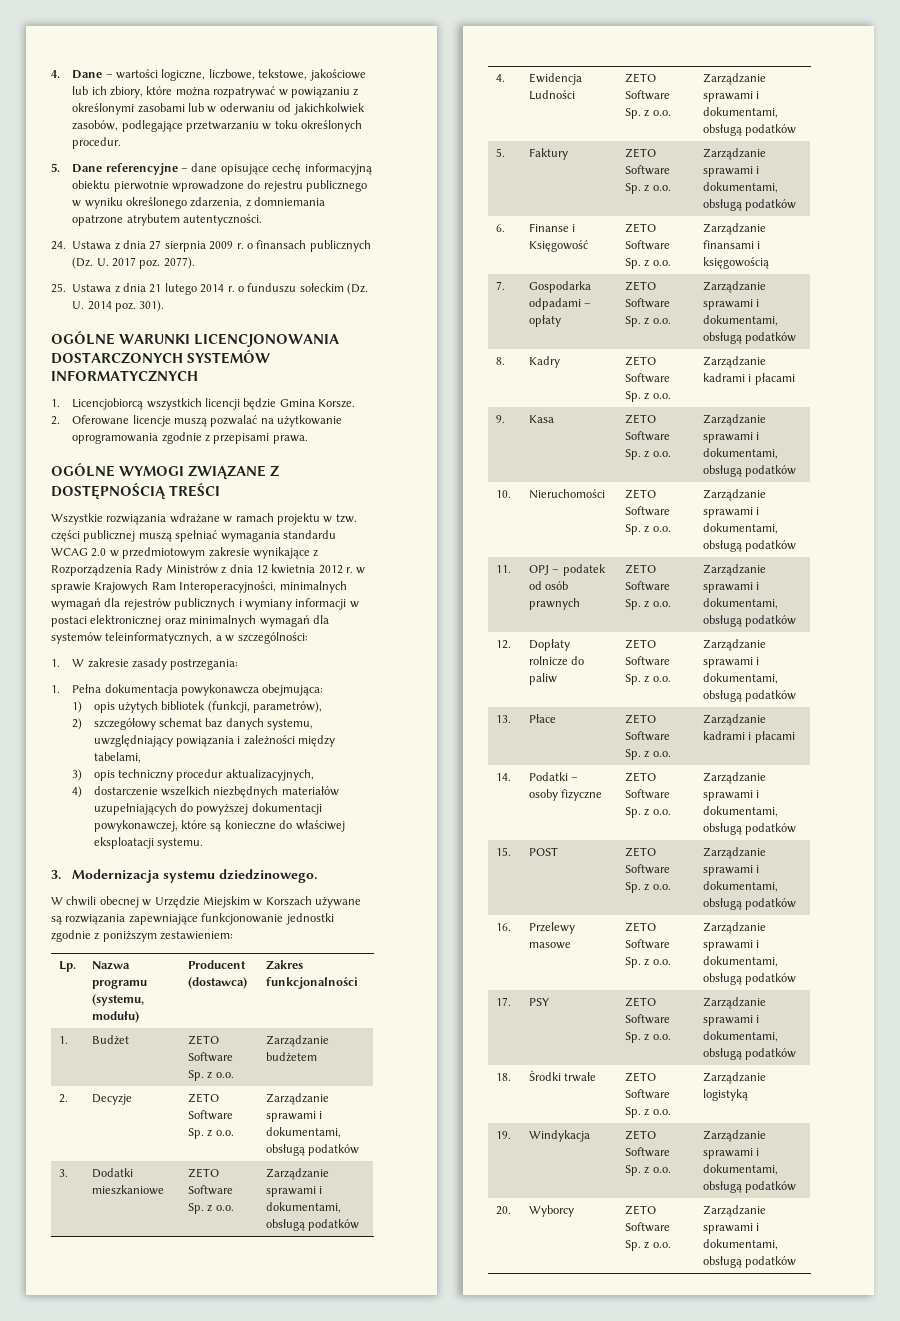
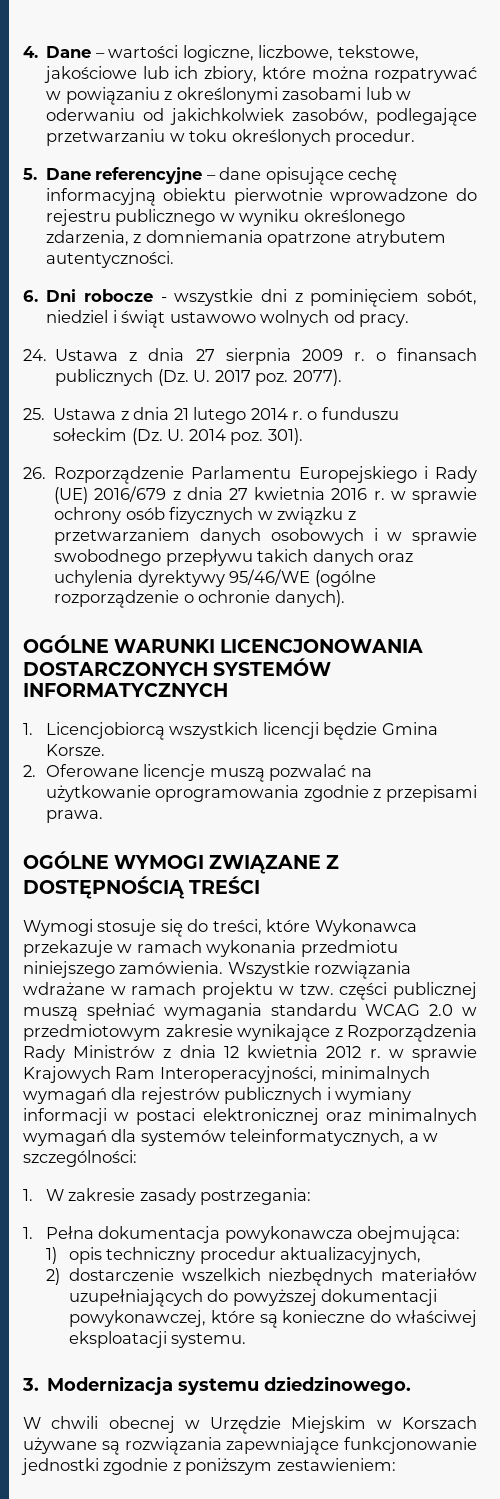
+ 6. Dni robocze - wszystkie dni z pominięciem sobót, niedziel i świąt ustawowo wolnych od pracy.
+ 26. Rozporządzenie Parlamentu Europejskiego i Rady (UE) 2016/679 z dnia 27 kwietnia 2016 r. w sprawie ochrony osób fizycznych w związku z przetwarzaniem danych osobowych i w sprawie swobodnego przepływu takich danych oraz uchylenia dyrektywy 95/46/WE (ogólne rozporządzenie o ochronie danych).
+ Wymogi stosuje się do treści, które Wykonawca przekazuje w ramach wykonania przedmiotu niniejszego zamówienia.
- 1) opis użytych bibliotek (funkcji, parametrów),
- 2) szczegółowy schemat baz danych systemu, uwzględniający powiązania i zależności między tabelami,
- 3) opis techniczny procedur aktualizacyjnych,
+ 1) opis techniczny procedur aktualizacyjnych,
- 4) dostarczenie wszelkich niezbędnych materiałów uzupełniających do powyższej dokumentacji powykonawczej, które są konieczne do właściwej eksploatacji systemu.
+ 2) dostarczenie wszelkich niezbędnych materiałów uzupełniających do powyższej dokumentacji powykonawczej, które są konieczne do właściwej eksploatacji systemu.
- Lp. | Nazwa programu (systemu, modułu) | Producent (dostawca) | Zakres funkcjonalności
- 1. | Budżet | ZETO Software Sp. z o.o. | Zarządzanie budżetem
- 2. | Decyzje | ZETO Software Sp. z o.o. | Zarządzanie sprawami i dokumentami, obsługą podatków
- 3. | Dodatki mieszkaniowe | ZETO Software Sp. z o.o. | Zarządzanie sprawami i dokumentami, obsługą podatków
- 4. | Ewidencja Ludności | ZETO Software Sp. z o.o. | Zarządzanie sprawami i dokumentami, obsługą podatków
- 5. | Faktury | ZETO Software Sp. z o.o. | Zarządzanie sprawami i dokumentami, obsługą podatków
- 6. | Finanse i Księgowość | ZETO Software Sp. z o.o. | Zarządzanie finansami i księgowością
- 7. | Gospodarka odpadami – opłaty | ZETO Software Sp. z o.o. | Zarządzanie sprawami i dokumentami, obsługą podatków
- 8. | Kadry | ZETO Software Sp. z o.o. | Zarządzanie kadrami i płacami
- 9. | Kasa | ZETO Software Sp. z o.o. | Zarządzanie sprawami i dokumentami, obsługą podatków
- 10. | Nieruchomości | ZETO Software Sp. z o.o. | Zarządzanie sprawami i dokumentami, obsługą podatków
- 11. | OPJ – podatek od osób prawnych | ZETO Software Sp. z o.o. | Zarządzanie sprawami i dokumentami, obsługą podatków
- 12. | Dopłaty rolnicze do paliw | ZETO Software Sp. z o.o. | Zarządzanie sprawami i dokumentami, obsługą podatków
- 13. | Płace | ZETO Software Sp. z o.o. | Zarządzanie kadrami i płacami
- 14. | Podatki – osoby fizyczne | ZETO Software Sp. z o.o. | Zarządzanie sprawami i dokumentami, obsługą podatków
- 15. | POST | ZETO Software Sp. z o.o. | Zarządzanie sprawami i dokumentami, obsługą podatków
- 16. | Przelewy masowe | ZETO Software Sp. z o.o. | Zarządzanie sprawami i dokumentami, obsługą podatków
- 17. | PSY | ZETO Software Sp. z o.o. | Zarządzanie sprawami i dokumentami, obsługą podatków
- 18. | Środki trwałe | ZETO Software Sp. z o.o. | Zarządzanie logistyką
- 19. | Windykacja | ZETO Software Sp. z o.o. | Zarządzanie sprawami i dokumentami, obsługą podatków
- 20. | Wyborcy | ZETO Software Sp. z o.o. | Zarządzanie sprawami i dokumentami, obsługą podatków

